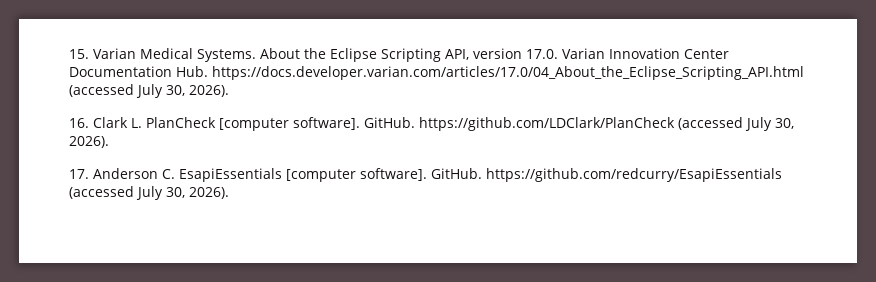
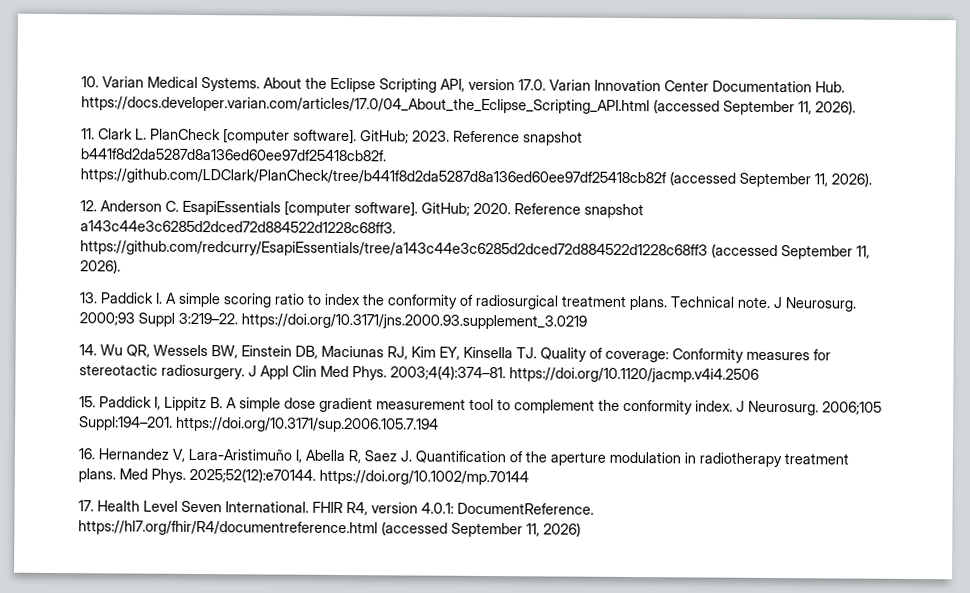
- 15. Varian Medical Systems.
+ 10. Varian Medical Systems.
- About the Eclipse Scripting API, version 17.0. Varian Innovation Center Documentation Hub. https://docs.developer.varian.com/articles/17.0/04_About_the_Eclipse_Scripting_API.html (accessed July 30, 2026).
- 16. Clark L. PlanCheck [computer software].
+ About the Eclipse Scripting API, version 17.0. Varian Innovation Center Documentation Hub. https://docs.developer.varian.com/articles/17.0/04_About_the_Eclipse_Scripting_API.html (accessed September 11, 2026).
+ 11. Clark L. PlanCheck [computer software].
- GitHub. https://github.com/LDClark/PlanCheck (accessed July 30, 2026).
- 17. Anderson C. EsapiEssentials [computer software].
+ GitHub; 2023. Reference snapshot b441f8d2da5287d8a136ed60ee97df25418cb82f. https://github.com/LDClark/PlanCheck/tree/b441f8d2da5287d8a136ed60ee97df25418cb82f (accessed September 11, 2026).
+ 12. Anderson C. EsapiEssentials [computer software].
- GitHub. https://github.com/redcurry/EsapiEssentials (accessed July 30, 2026).
+ GitHub; 2020. Reference snapshot a143c44e3c6285d2dced72d884522d1228c68ff3. https://github.com/redcurry/EsapiEssentials/tree/a143c44e3c6285d2dced72d884522d1228c68ff3 (accessed September 11, 2026).
+ 13. Paddick I. A simple scoring ratio to index the conformity of radiosurgical treatment plans. Technical note. J Neurosurg. 2000;93 Suppl 3:219–22. https://doi.org/10.3171/jns.2000.93.supplement_3.0219
+ 14. Wu QR, Wessels BW, Einstein DB, Maciunas RJ, Kim EY, Kinsella TJ. Quality of coverage: Conformity measures for stereotactic radiosurgery. J Appl Clin Med Phys. 2003;4(4):374–81. https://doi.org/10.1120/jacmp.v4i4.2506
+ 15. Paddick I, Lippitz B. A simple dose gradient measurement tool to complement the conformity index. J Neurosurg. 2006;105 Suppl:194–201. https://doi.org/10.3171/sup.2006.105.7.194
+ 16. Hernandez V, Lara-Aristimuño I, Abella R, Saez J. Quantification of the aperture modulation in radiotherapy treatment plans. Med Phys. 2025;52(12):e70144. https://doi.org/10.1002/mp.70144
+ 17. Health Level Seven International. FHIR R4, version 4.0.1: DocumentReference. https://hl7.org/fhir/R4/documentreference.html (accessed September 11, 2026)

